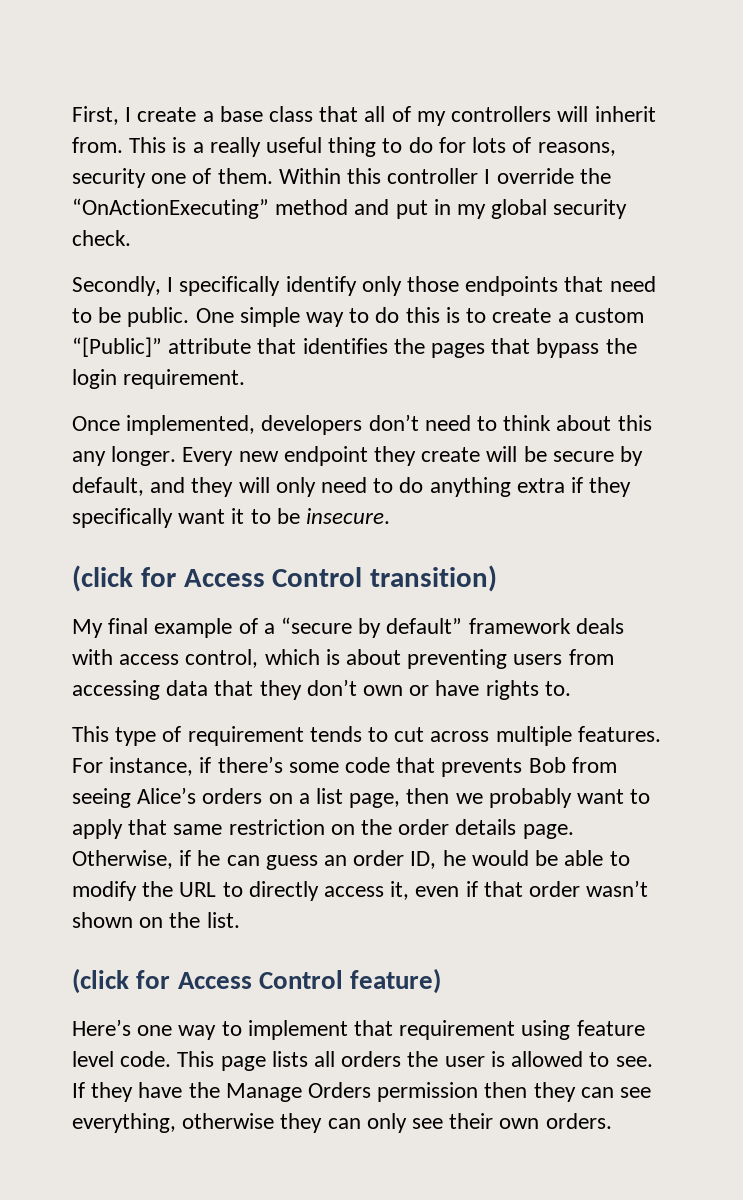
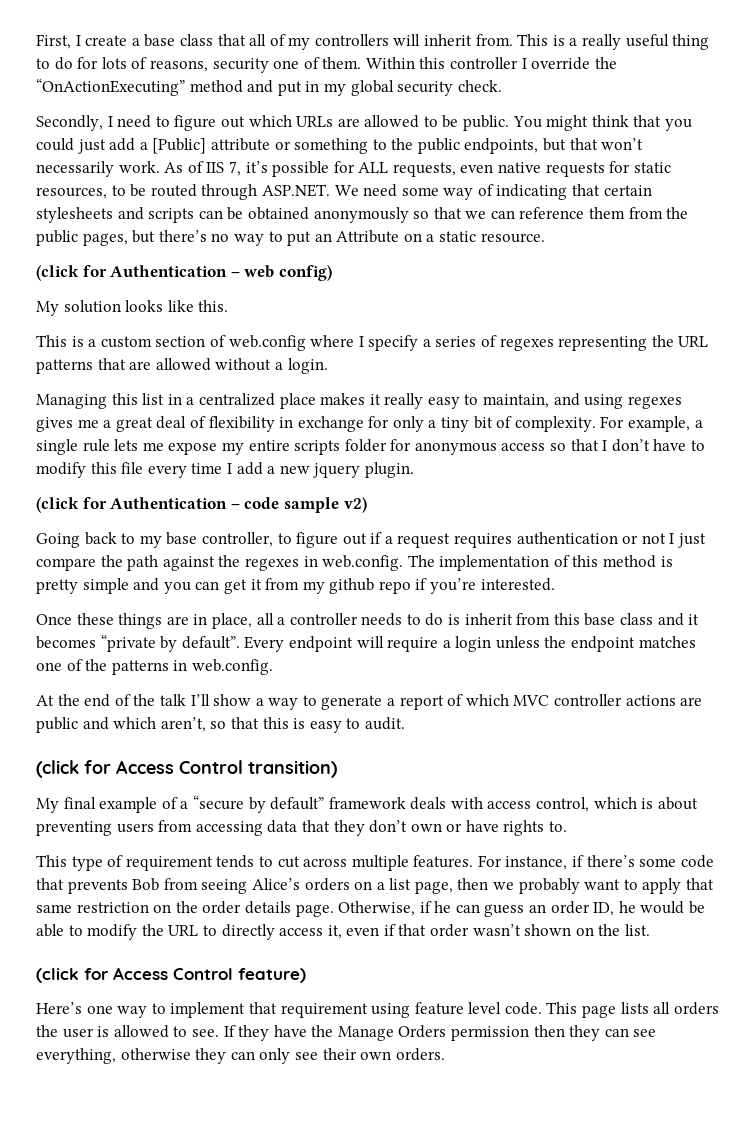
- Secondly, I specifically identify only those endpoints that need to be public. One simple way to do this is to create a custom “[Public]” attribute that identifies the pages that bypass the login requirement.
- Once implemented, developers don’t need to think about this any longer. Every new endpoint they create will be secure by default, and they will only need to do anything extra if they specifically want it to be insecure.
+ Secondly, I need to figure out which URLs are allowed to be public. You might think that you could just add a [Public] attribute or something to the public endpoints, but that won’t necessarily work. As of IIS 7, it’s possible for ALL requests, even native requests for static resources, to be routed through ASP.NET. We need some way of indicating that certain stylesheets and scripts can be obtained anonymously so that we can reference them from the public pages, but there’s no way to put an Attribute on a static resource.
+ (click for Authentication – web config)
+ My solution looks like this.
+ This is a custom section of web.config where I specify a series of regexes representing the URL patterns that are allowed without a login.
+ Managing this list in a centralized place makes it really easy to maintain, and using regexes gives me a great deal of flexibility in exchange for only a tiny bit of complexity. For example, a single rule lets me expose my entire scripts folder for anonymous access so that I don’t have to modify this file every time I add a new jquery plugin.
+ (click for Authentication – code sample v2)
+ Going back to my base controller, to figure out if a request requires authentication or not I just compare the path against the regexes in web.config. The implementation of this method is pretty simple and you can get it from my github repo if you’re interested.
+ Once these things are in place, all a controller needs to do is inherit from this base class and it becomes “private by default”. Every endpoint will require a login unless the endpoint matches one of the patterns in web.config.
+ At the end of the talk I’ll show a way to generate a report of which MVC controller actions are public and which aren’t, so that this is easy to audit.

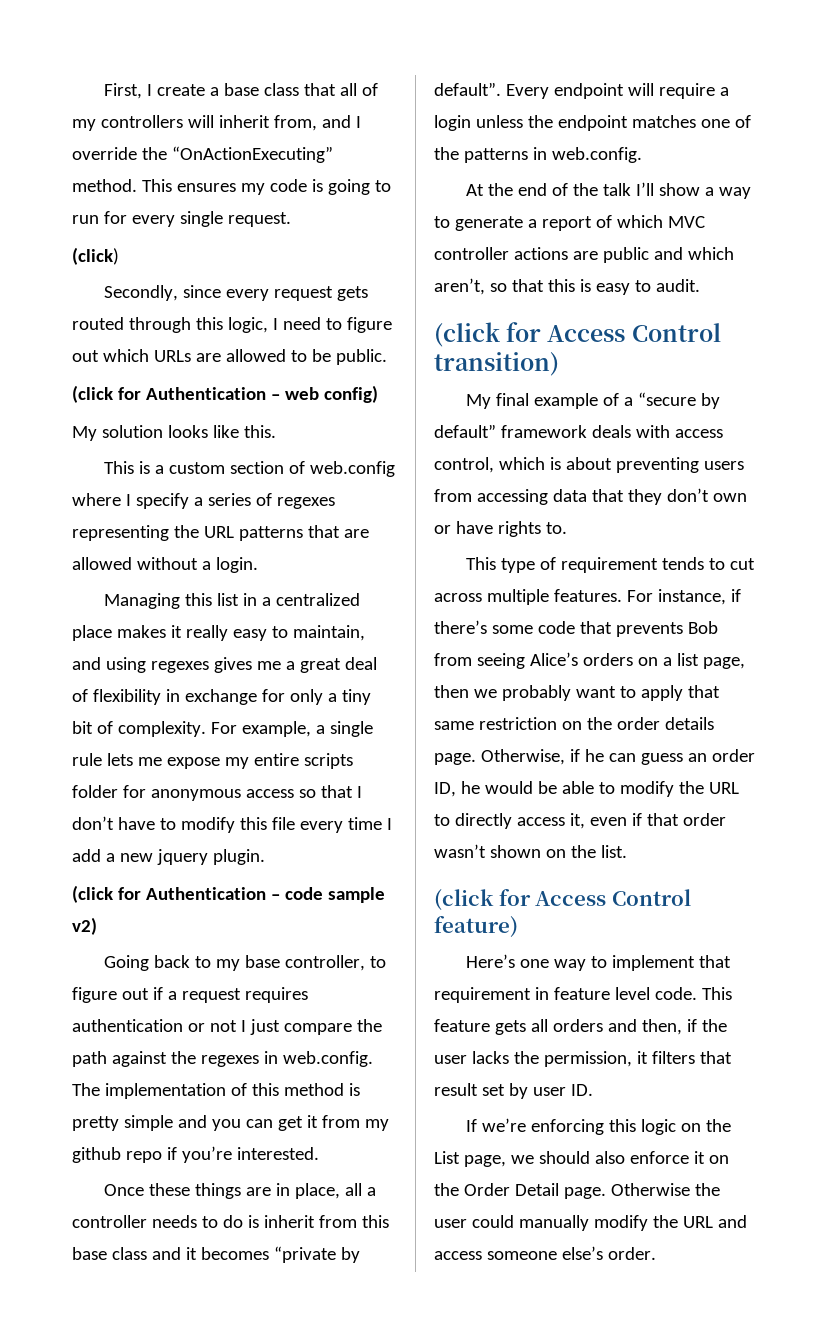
- First, I create a base class that all of my controllers will inherit from. This is a really useful thing to do for lots of reasons, security one of them. Within this controller I override the “OnActionExecuting” method and put in my global security check.
- Secondly, I need to figure out which URLs are allowed to be public. You might think that you could just add a [Public] attribute or something to the public endpoints, but that won’t necessarily work. As of IIS 7, it’s possible for ALL requests, even native requests for static resources, to be routed through ASP.NET. We need some way of indicating that certain stylesheets and scripts can be obtained anonymously so that we can reference them from the public pages, but there’s no way to put an Attribute on a static resource.
+ First, I create a base class that all of my controllers will inherit from, and I override the “OnActionExecuting” method. This ensures my code is going to run for every single request.
+ (click)
+ Secondly, since every request gets routed through this logic, I need to figure out which URLs are allowed to be public.
- Here’s one way to implement that requirement using feature level code.
+ Here’s one way to implement that requirement in feature level code.
- This page lists all orders the user is allowed to see. If they have the Manage Orders permission then they can see everything, otherwise they can only see their own orders.
+ This feature gets all orders and then, if the user lacks the permission, it filters that result set by user ID.
+ If we’re enforcing this logic on the List page, we should also enforce it on the Order Detail page. Otherwise the user could manually modify the URL and access someone else’s order.

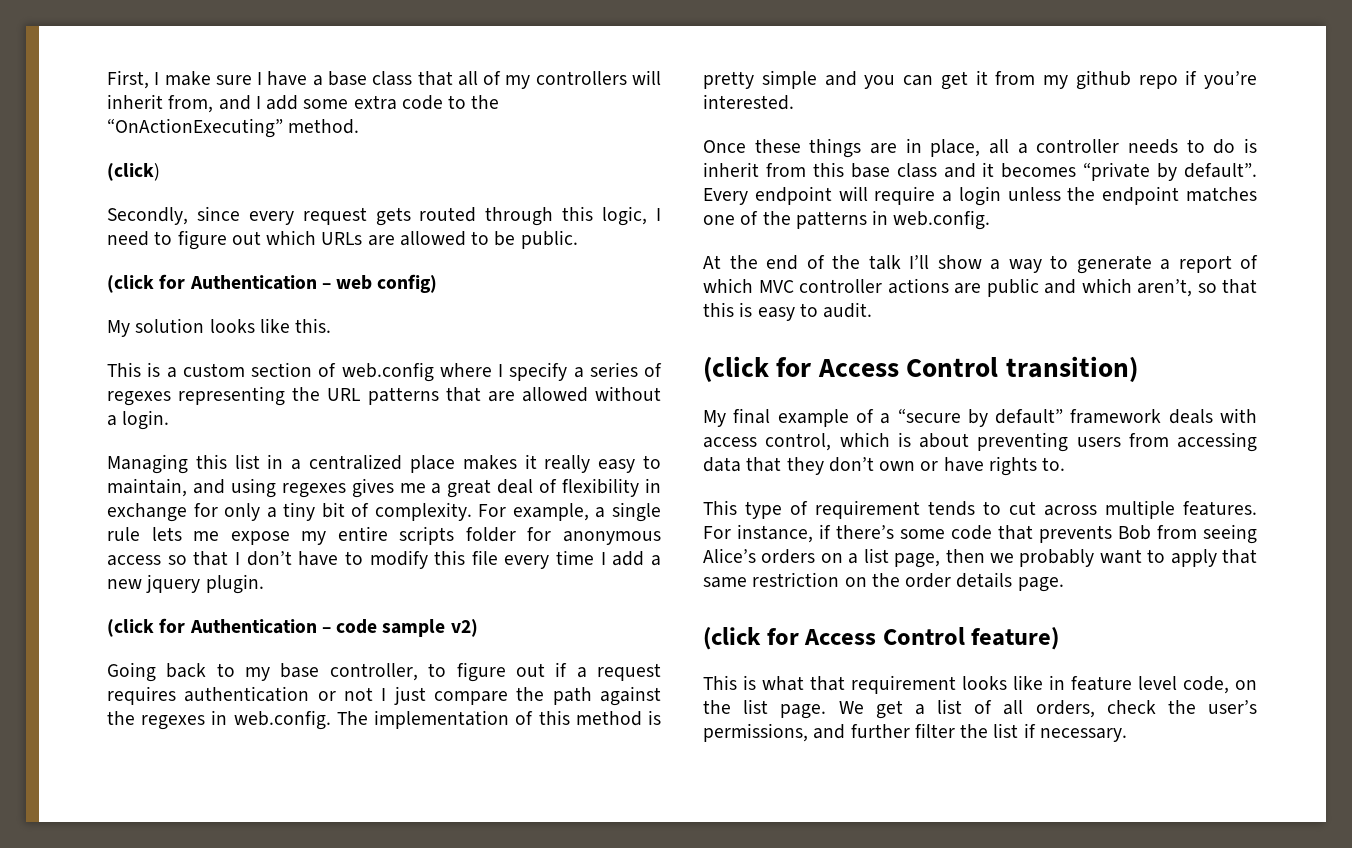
- First, I create a base class that all of my controllers will inherit from, and I override the “OnActionExecuting” method. This ensures my code is going to run for every single request.
+ First, I make sure I have a base class that all of my controllers will inherit from, and I add some extra code to the “OnActionExecuting” method.
- Otherwise, if he can guess an order ID, he would be able to modify the URL to directly access it, even if that order wasn’t shown on the list.
- Here’s one way to implement that requirement in feature level code. This feature gets all orders and then, if the user lacks the permission, it filters that result set by user ID.
- If we’re enforcing this logic on the List page, we should also enforce it on the Order Detail page. Otherwise the user could manually modify the URL and access someone else’s order.
+ This is what that requirement looks like in feature level code, on the list page. We get a list of all orders, check the user’s permissions, and further filter the list if necessary.

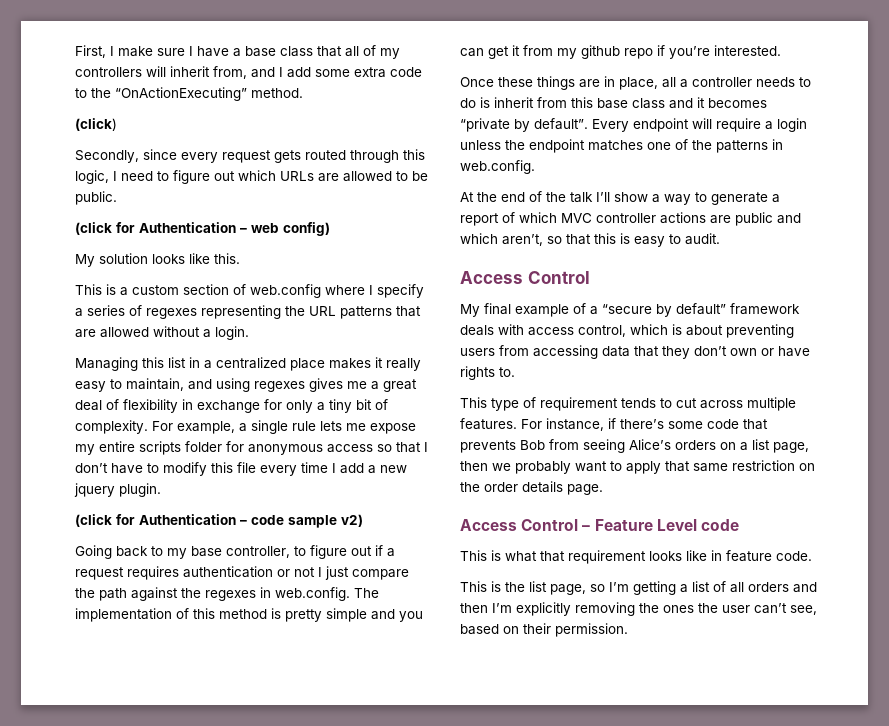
  At the end of the talk I’ll show a way to generate a report of which MVC controller actions are public and which aren’t, so that this is easy to audit.
- (click for Access Control transition)
+ Access Control
- (click for Access Control feature)
+ Access Control – Feature Level code
- This is what that requirement looks like in feature level code, on the list page. We get a list of all orders, check the user’s permissions, and further filter the list if necessary.
+ This is what that requirement looks like in feature code.
+ This is the list page, so I’m getting a list of all orders and then I’m explicitly removing the ones the user can’t see, based on their permission.

